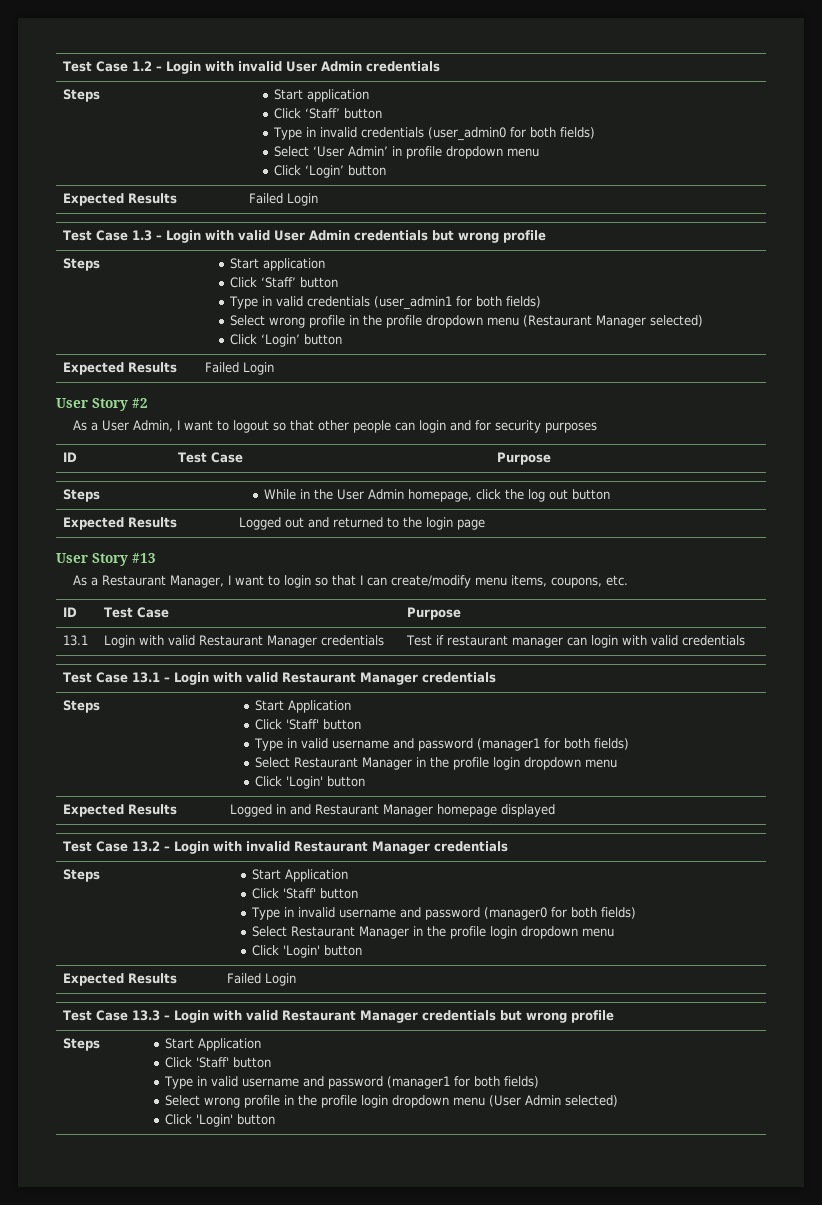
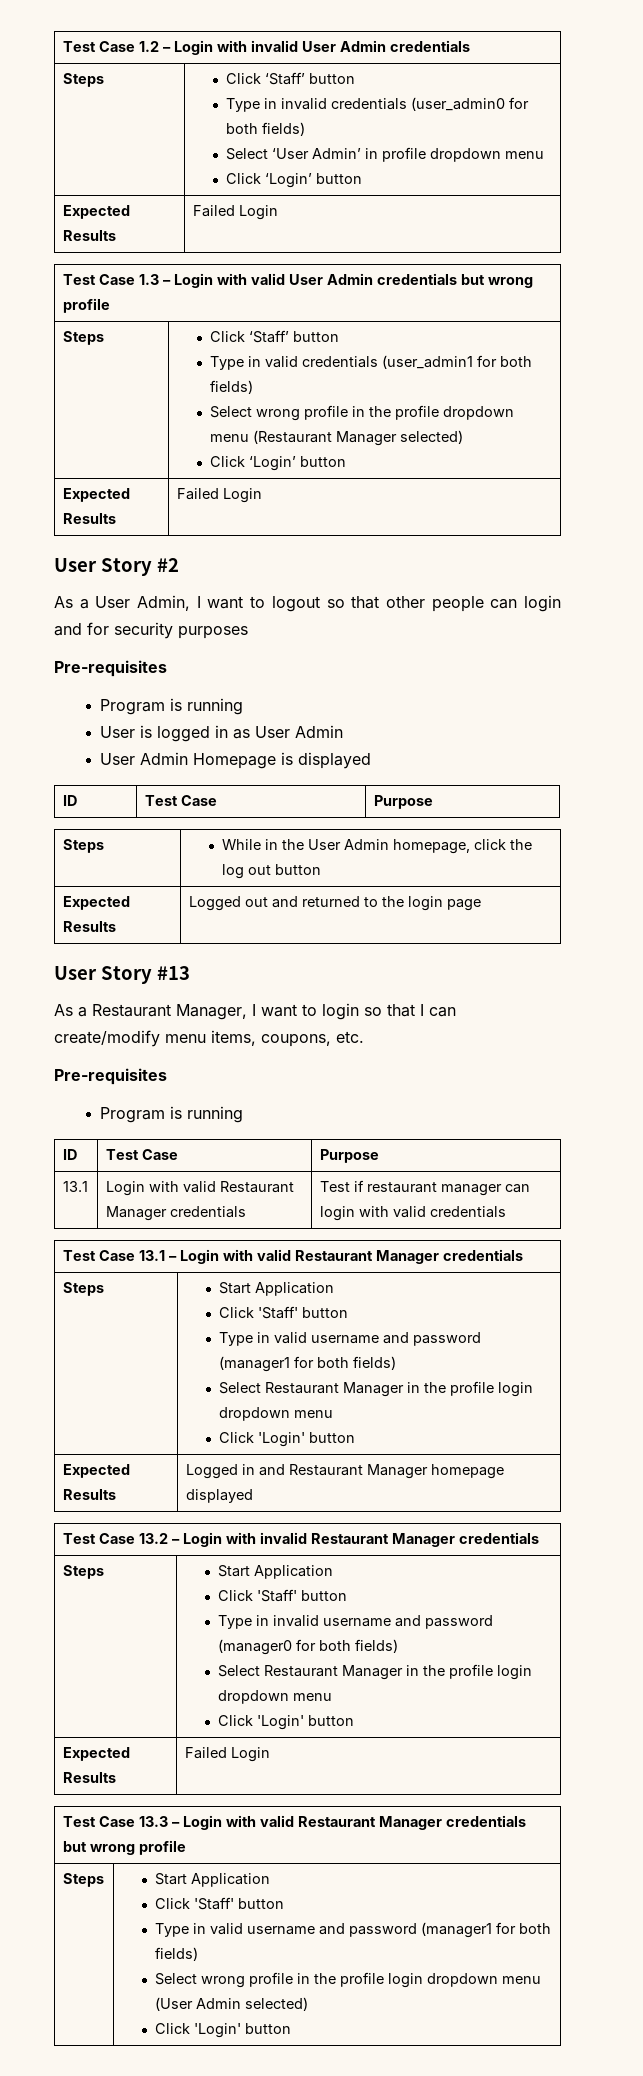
  Test Case 1.2 – Login with invalid User Admin credentials
- Steps | Start application
- Click ‘Staff’ button
+ Steps | Click ‘Staff’ button
  Test Case 1.3 – Login with valid User Admin credentials but wrong profile
- Steps | Start application
- Click ‘Staff’ button
+ Steps | Click ‘Staff’ button
  As a User Admin, I want to logout so that other people can login and for security purposes
+ Pre-requisites
+ Program is running
+ User is logged in as User Admin
+ User Admin Homepage is displayed
  As a Restaurant Manager, I want to login so that I can create/modify menu items, coupons, etc.
+ Pre-requisites
+ Program is running

